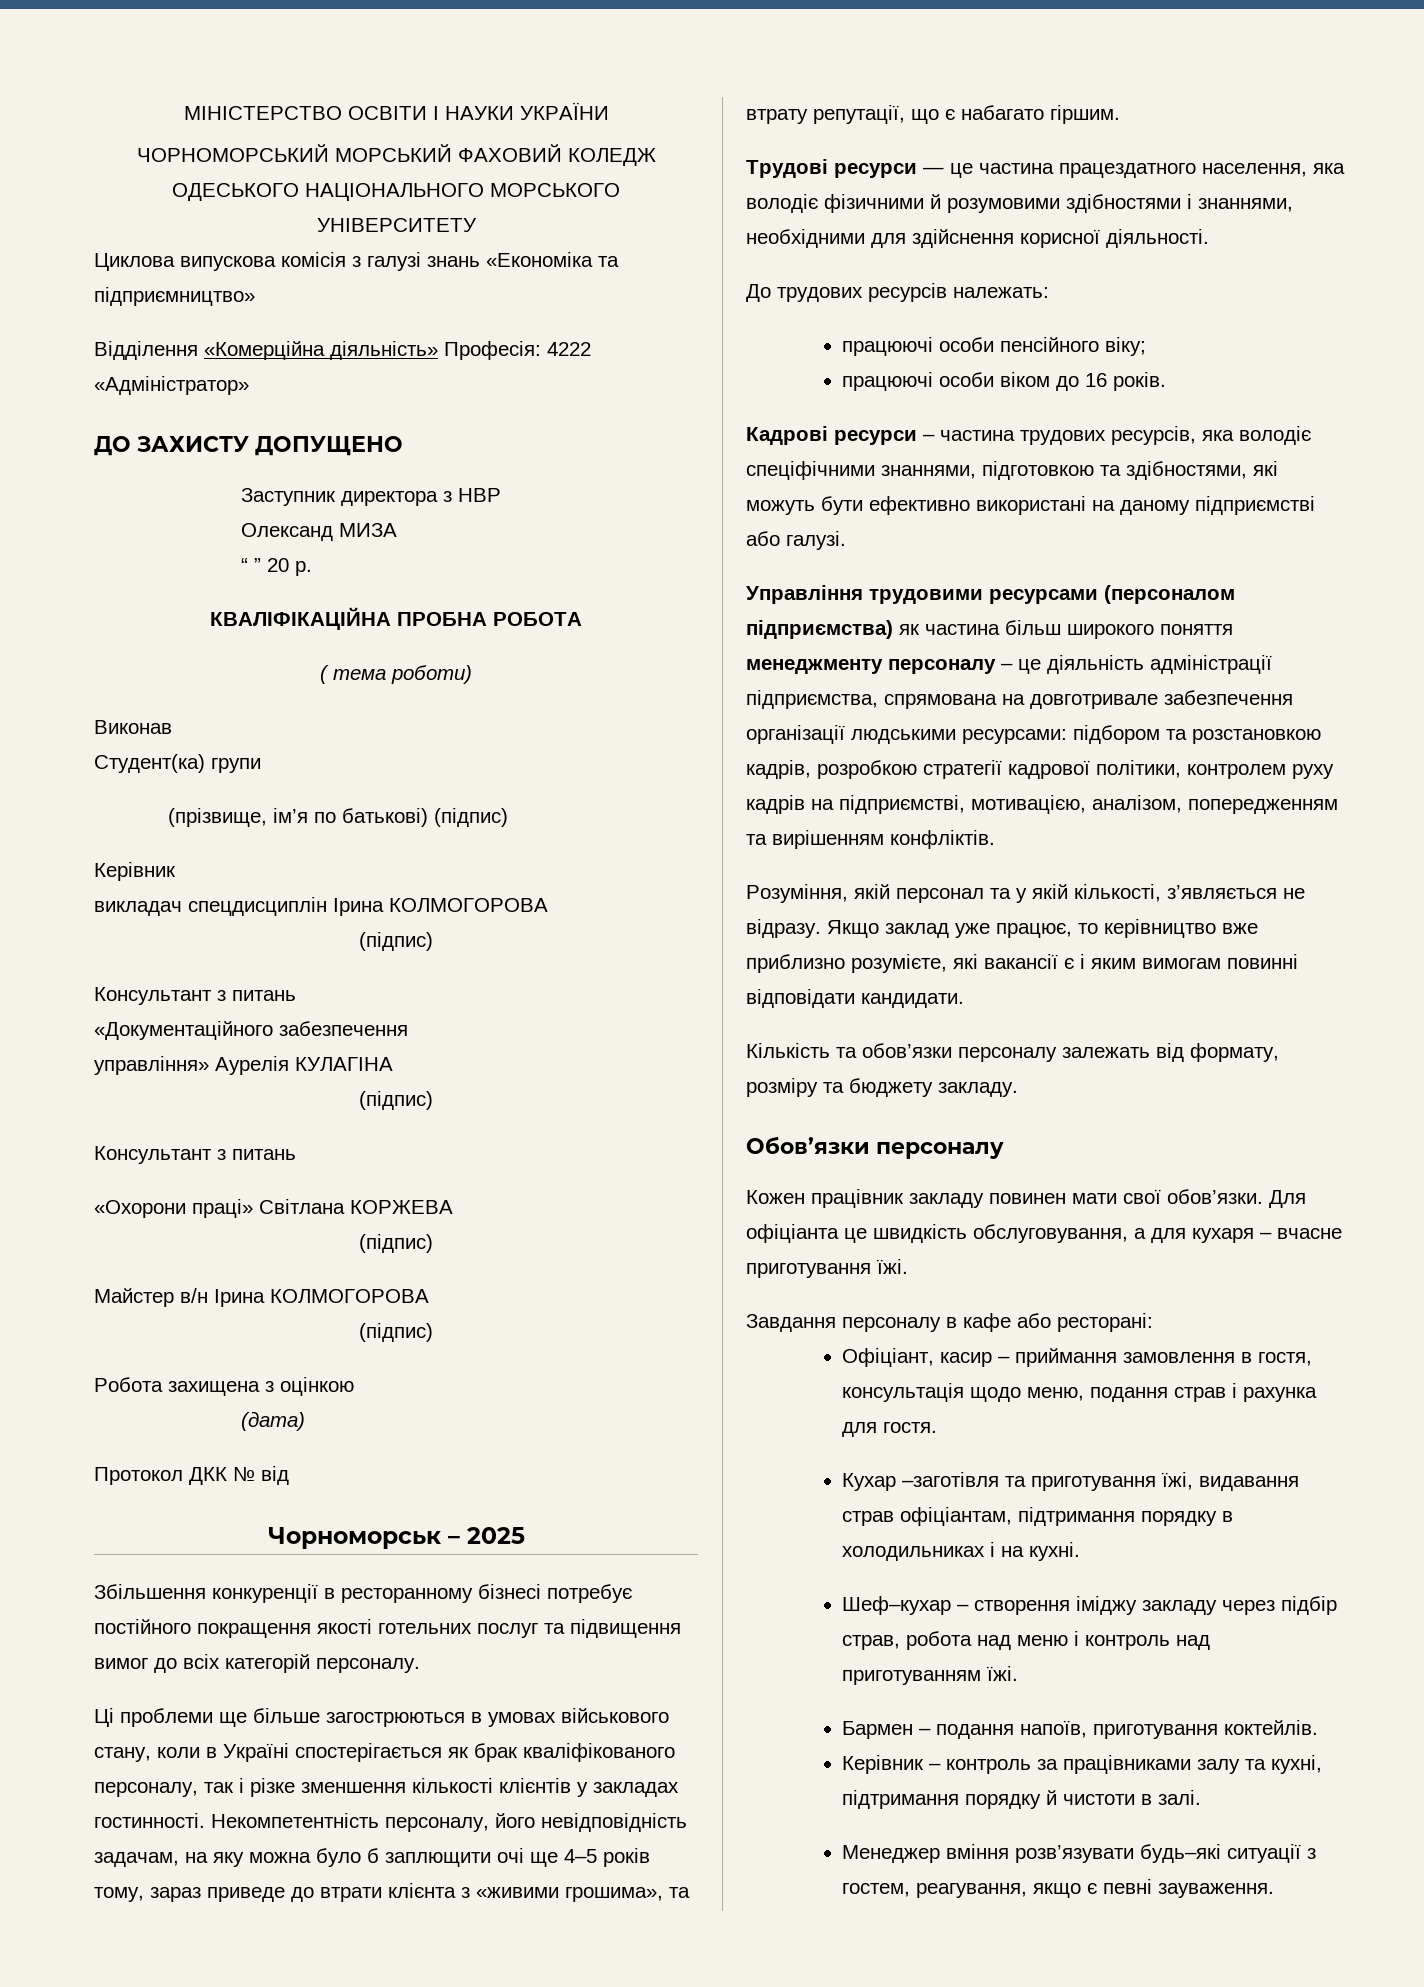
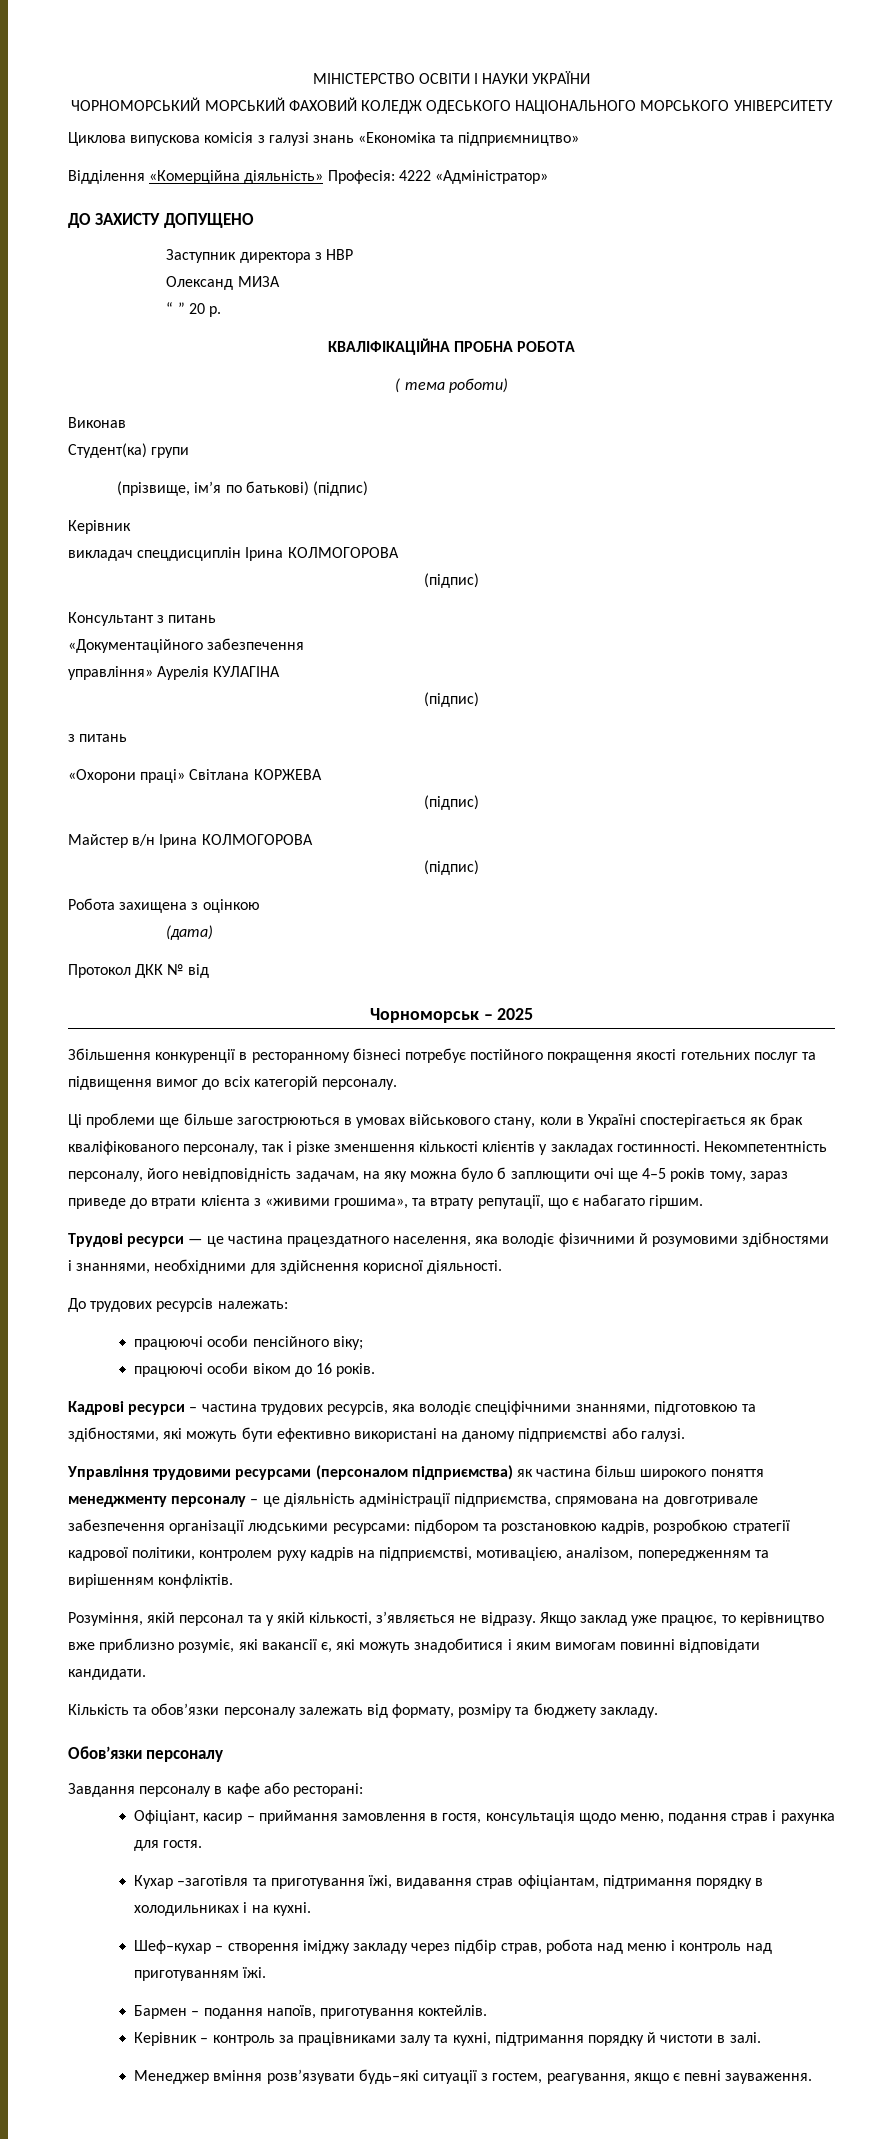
  управління» Аурелія КУЛАГІНА
  (підпис)
- Консультант з питань
+ з питань
- Якщо заклад уже працює, то керівництво вже приблизно розумієте, які вакансії є і яким вимогам повинні відповідати кандидати.
+ Якщо заклад уже працює, то керівництво вже приблизно розуміє, які вакансії є, які можуть знадобитися і яким вимогам повинні відповідати кандидати.
- Кожен працівник закладу повинен мати свої обов’язки. Для офіціанта це швидкість обслуговування, а для кухаря – вчасне приготування їжі.

